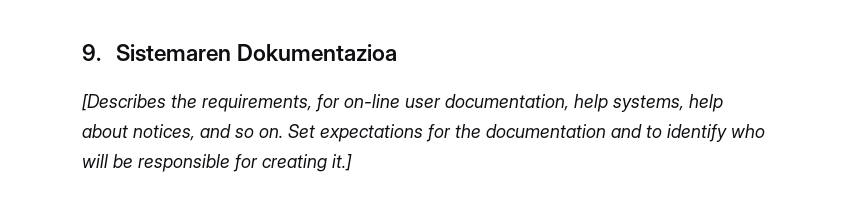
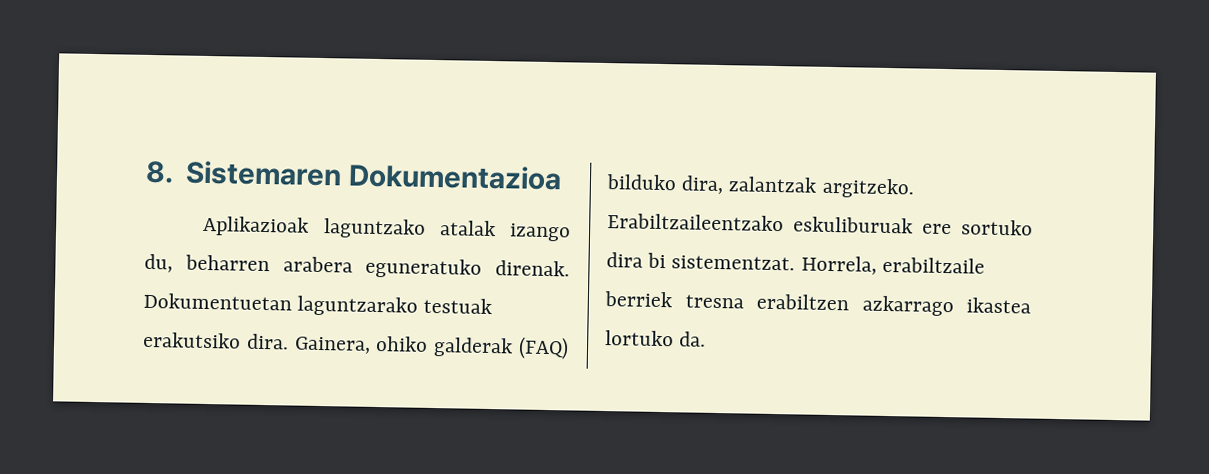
- 9. Sistemaren Dokumentazioa
+ 8. Sistemaren Dokumentazioa
- [Describes the requirements, for on-line user documentation, help systems, help about notices, and so on. Set expectations for the documentation and to identify who will be responsible for creating it.]
+ Aplikazioak laguntzako atalak izango du, beharren arabera eguneratuko direnak. Dokumentuetan laguntzarako testuak erakutsiko dira. Gainera, ohiko galderak (FAQ) bilduko dira, zalantzak argitzeko. Erabiltzaileentzako eskuliburuak ere sortuko dira bi sistementzat. Horrela, erabiltzaile berriek tresna erabiltzen azkarrago ikastea lortuko da.

